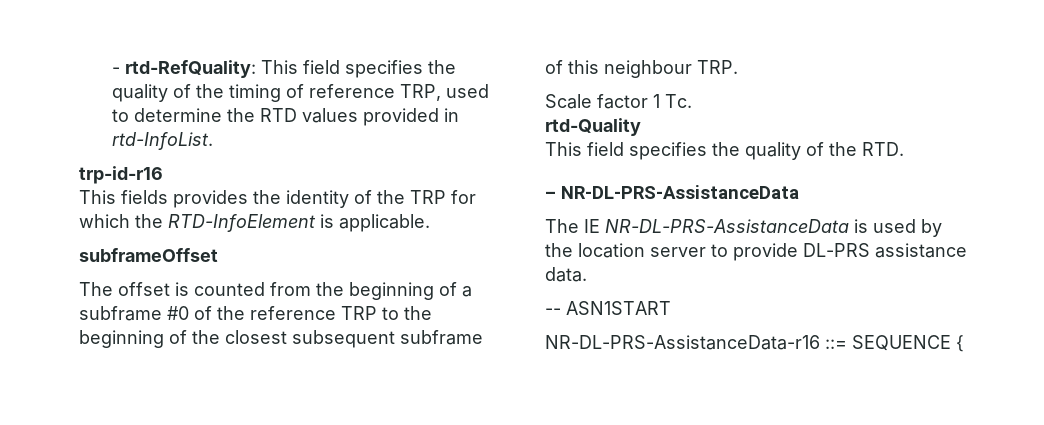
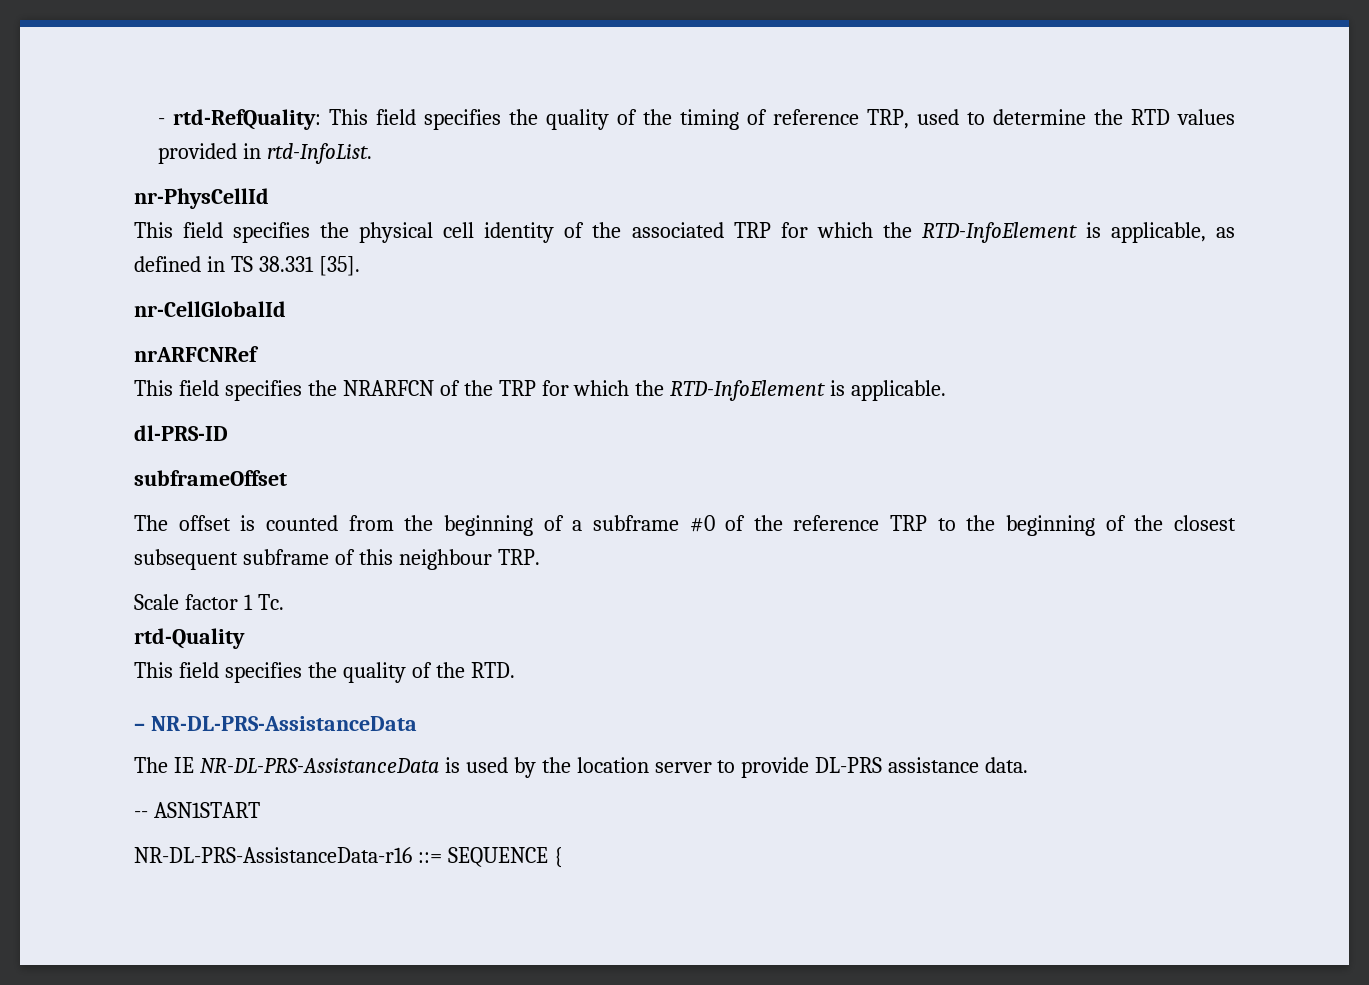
- trp-id-r16
- This fields provides the identity of the TRP for which the RTD-InfoElement is applicable.
+ nr-PhysCellId
+ This field specifies the physical cell identity of the associated TRP for which the RTD-InfoElement is applicable, as defined in TS 38.331 [35].
+ nr-CellGlobalId
+ nrARFCNRef
+ This field specifies the NRARFCN of the TRP for which the RTD-InfoElement is applicable.
+ dl-PRS-ID

